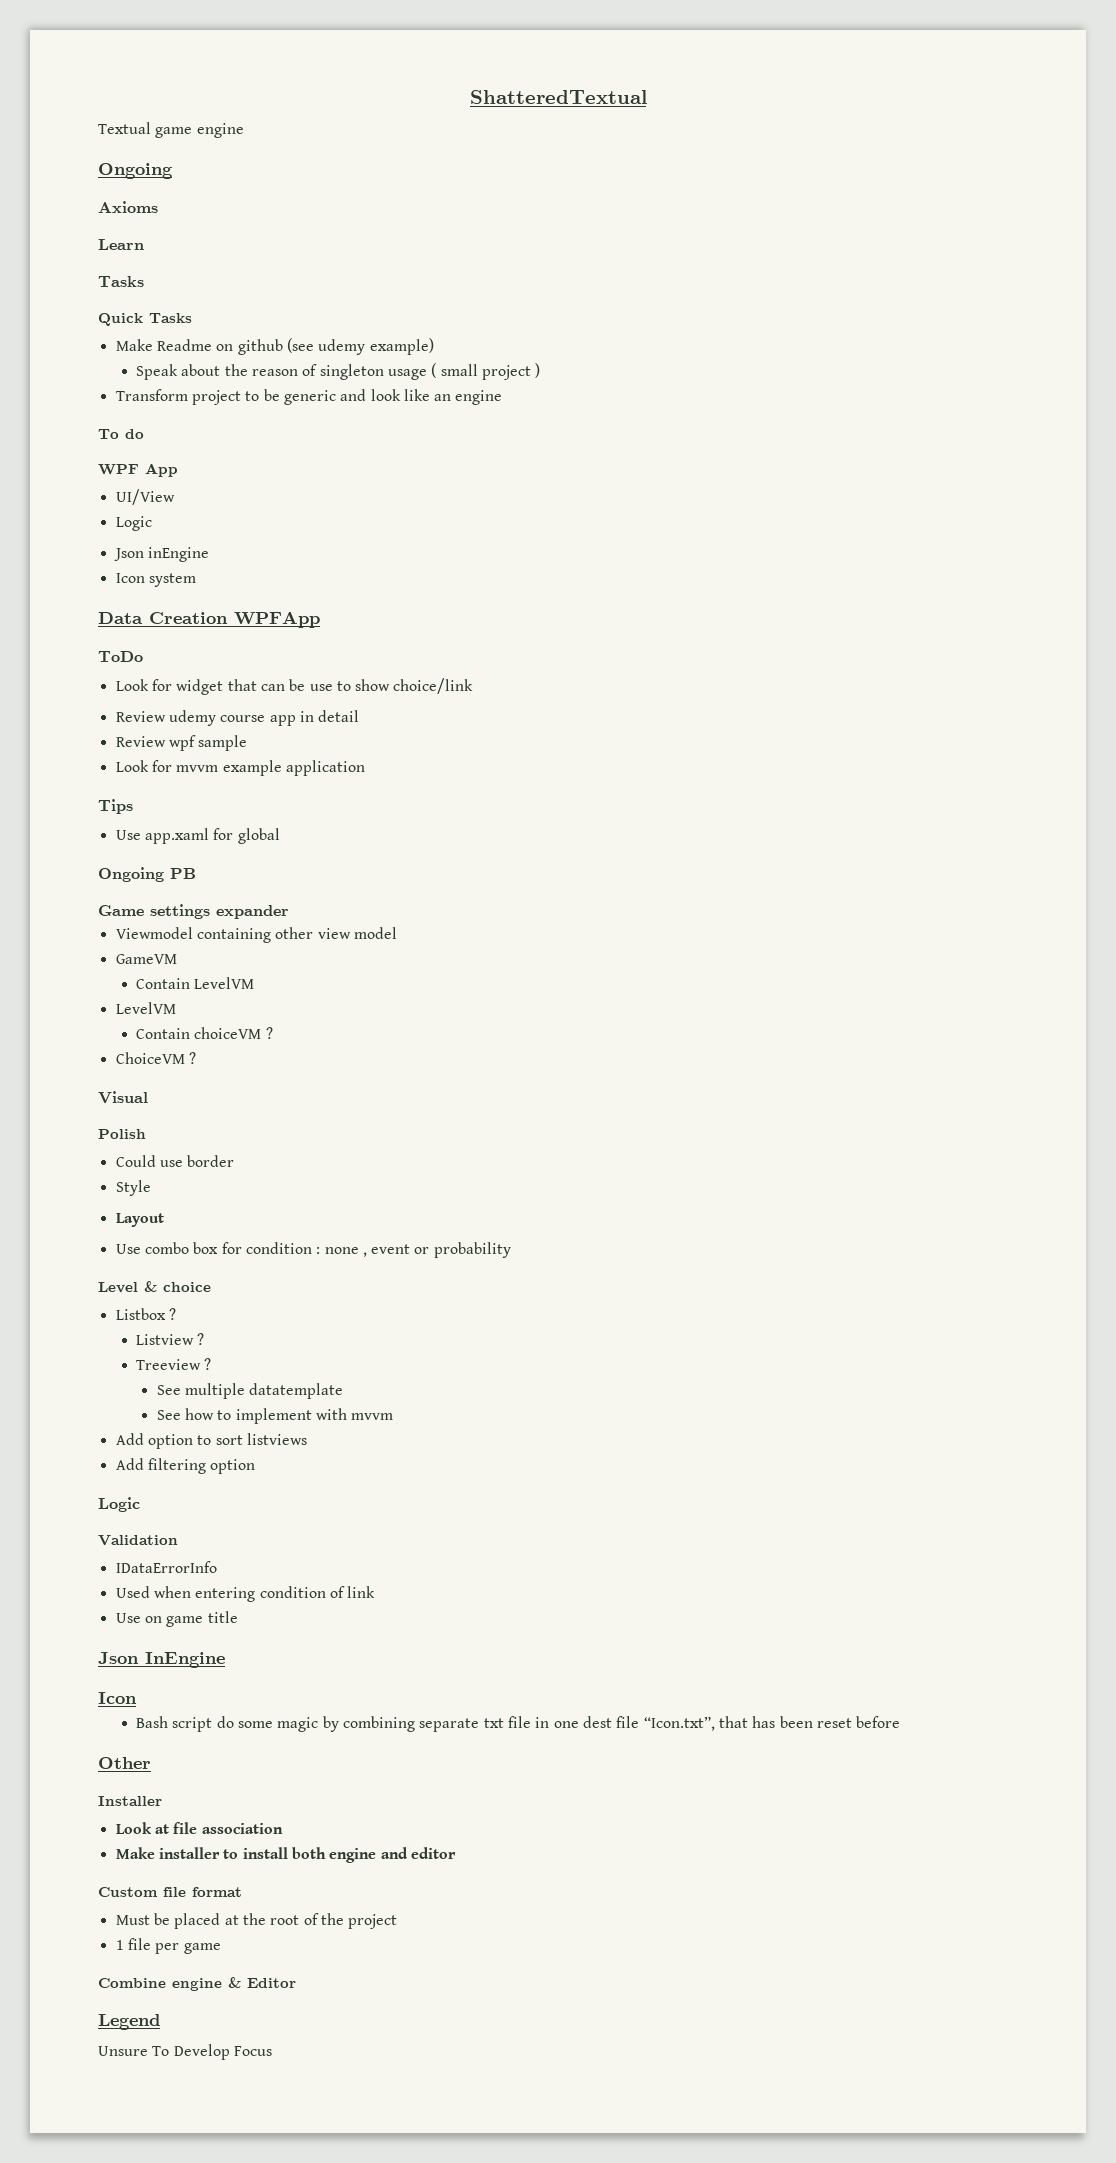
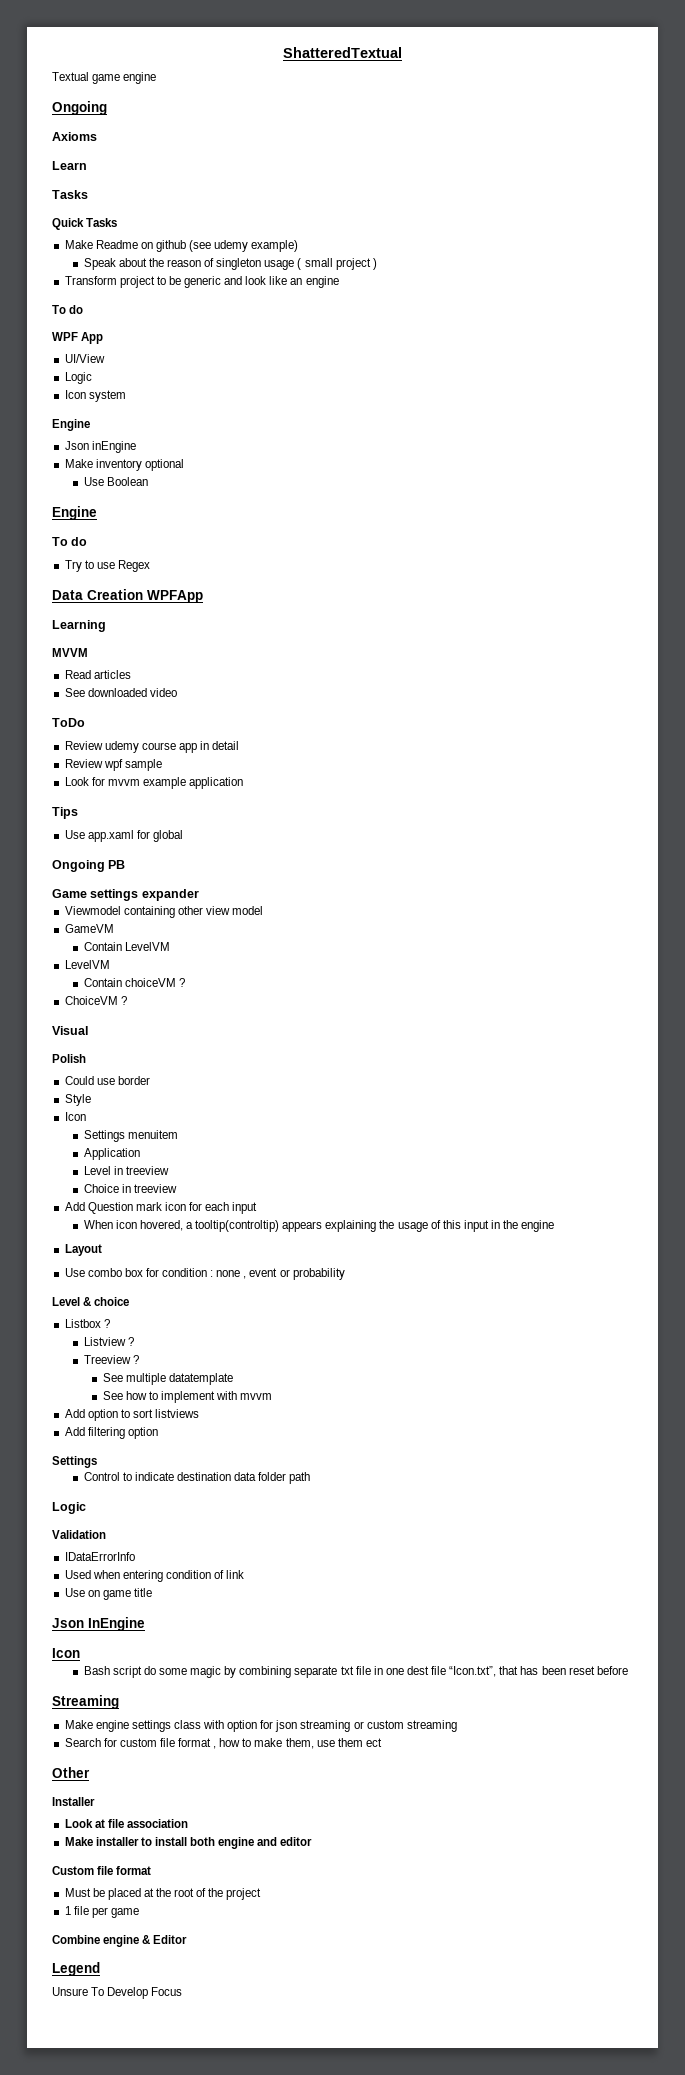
+ Icon system
+ Engine
- Icon system
+ Make inventory optional
+ Use Boolean
+ Engine
+ To do
+ Try to use Regex
  Data Creation WPFApp
+ Learning
+ MVVM
+ Read articles
+ See downloaded video
  ToDo
- Look for widget that can be use to show choice/link
  Style
+ Icon
+ Settings menuitem
+ Application
+ Level in treeview
+ Choice in treeview
+ Add Question mark icon for each input
+ When icon hovered, a tooltip(controltip) appears explaining the usage of this input in the engine
  Add filtering option
+ Settings
+ Control to indicate destination data folder path
+ Streaming
+ Make engine settings class with option for json streaming or custom streaming
+ Search for custom file format , how to make them, use them ect

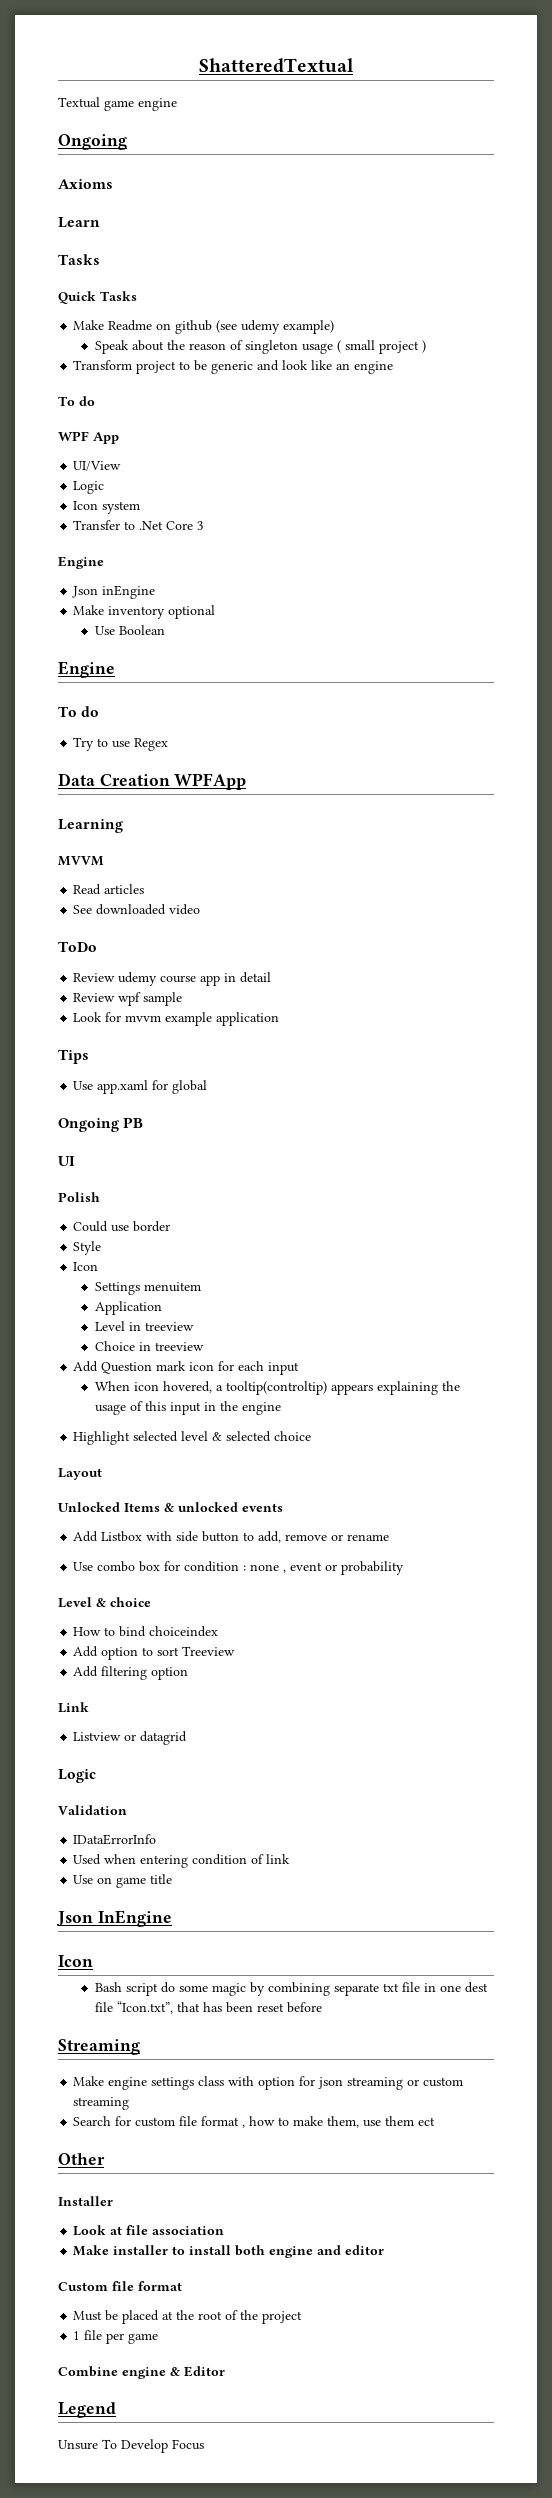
+ Transfer to .Net Core 3
- Game settings expander
- Viewmodel containing other view model
- GameVM
- Contain LevelVM
- LevelVM
- Contain choiceVM ?
- ChoiceVM ?
- Visual
+ UI
+ Highlight selected level & selected choice
  Layout
+ Unlocked Items & unlocked events
+ Add Listbox with side button to add, remove or rename
- Listbox ?
- Listview ?
- Treeview ?
- See multiple datatemplate
- See how to implement with mvvm
+ How to bind choiceindex
- Add option to sort listviews
+ Add option to sort Treeview
  Add filtering option
- Settings
- Control to indicate destination data folder path
+ Link
+ Listview or datagrid

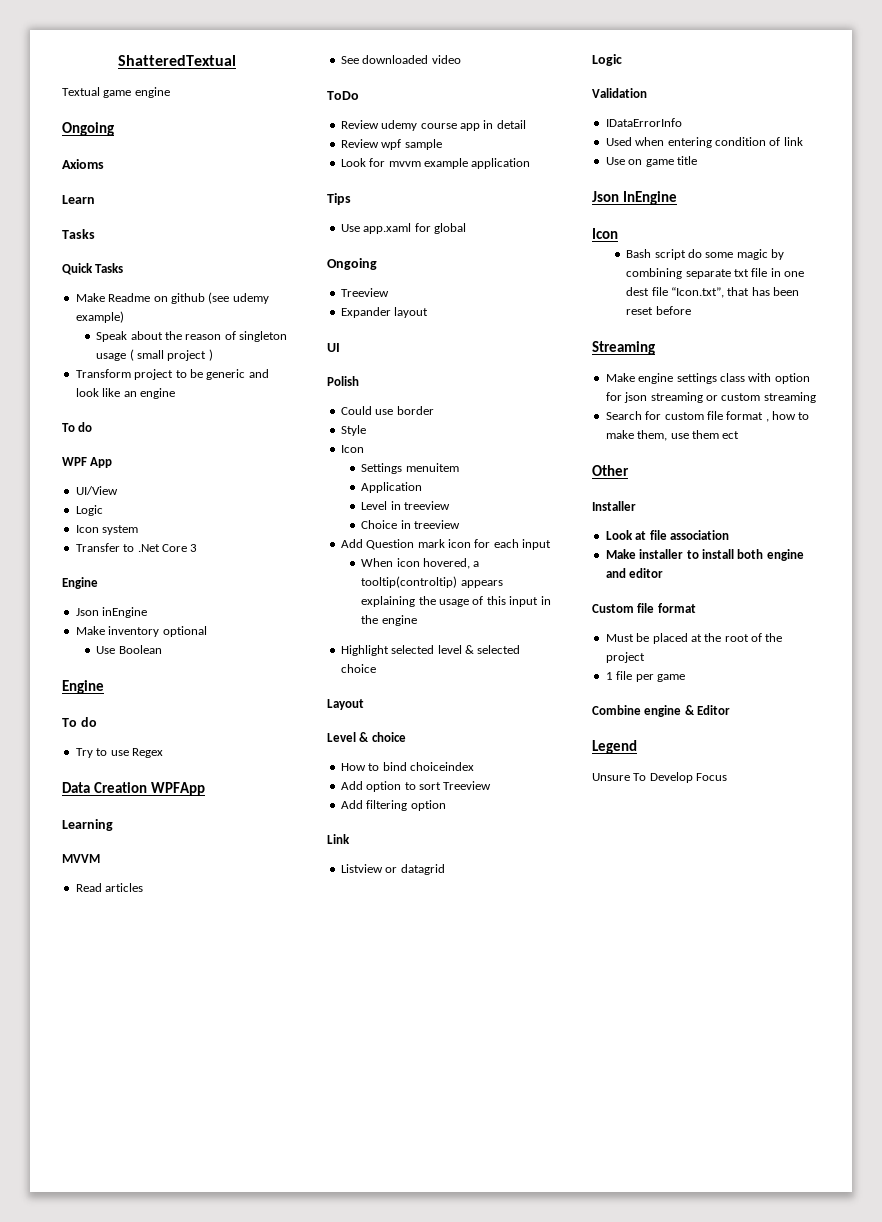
  Use app.xaml for global
- Ongoing PB
+ Ongoing
+ Treeview
+ Expander layout
- Unlocked Items & unlocked events
- Add Listbox with side button to add, remove or rename
- Use combo box for condition : none , event or probability

